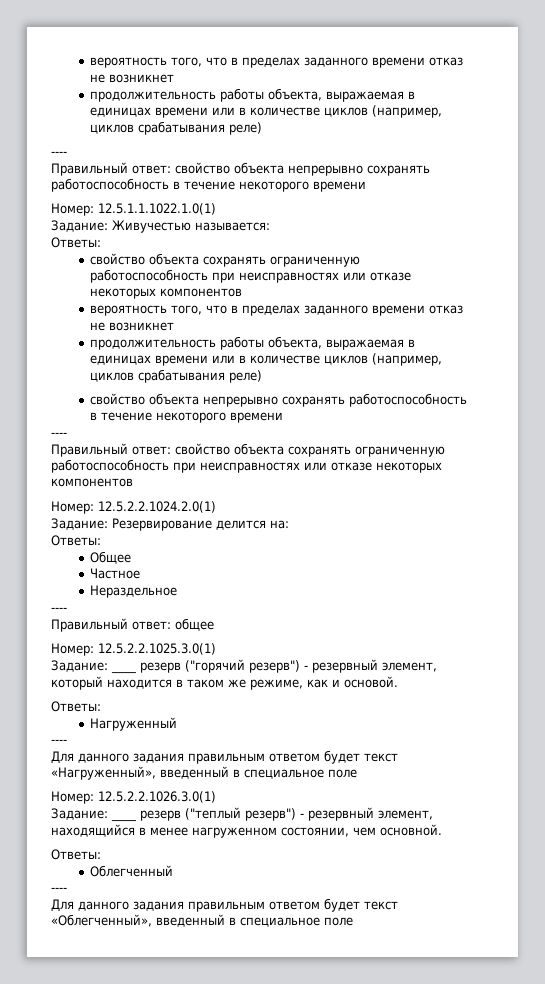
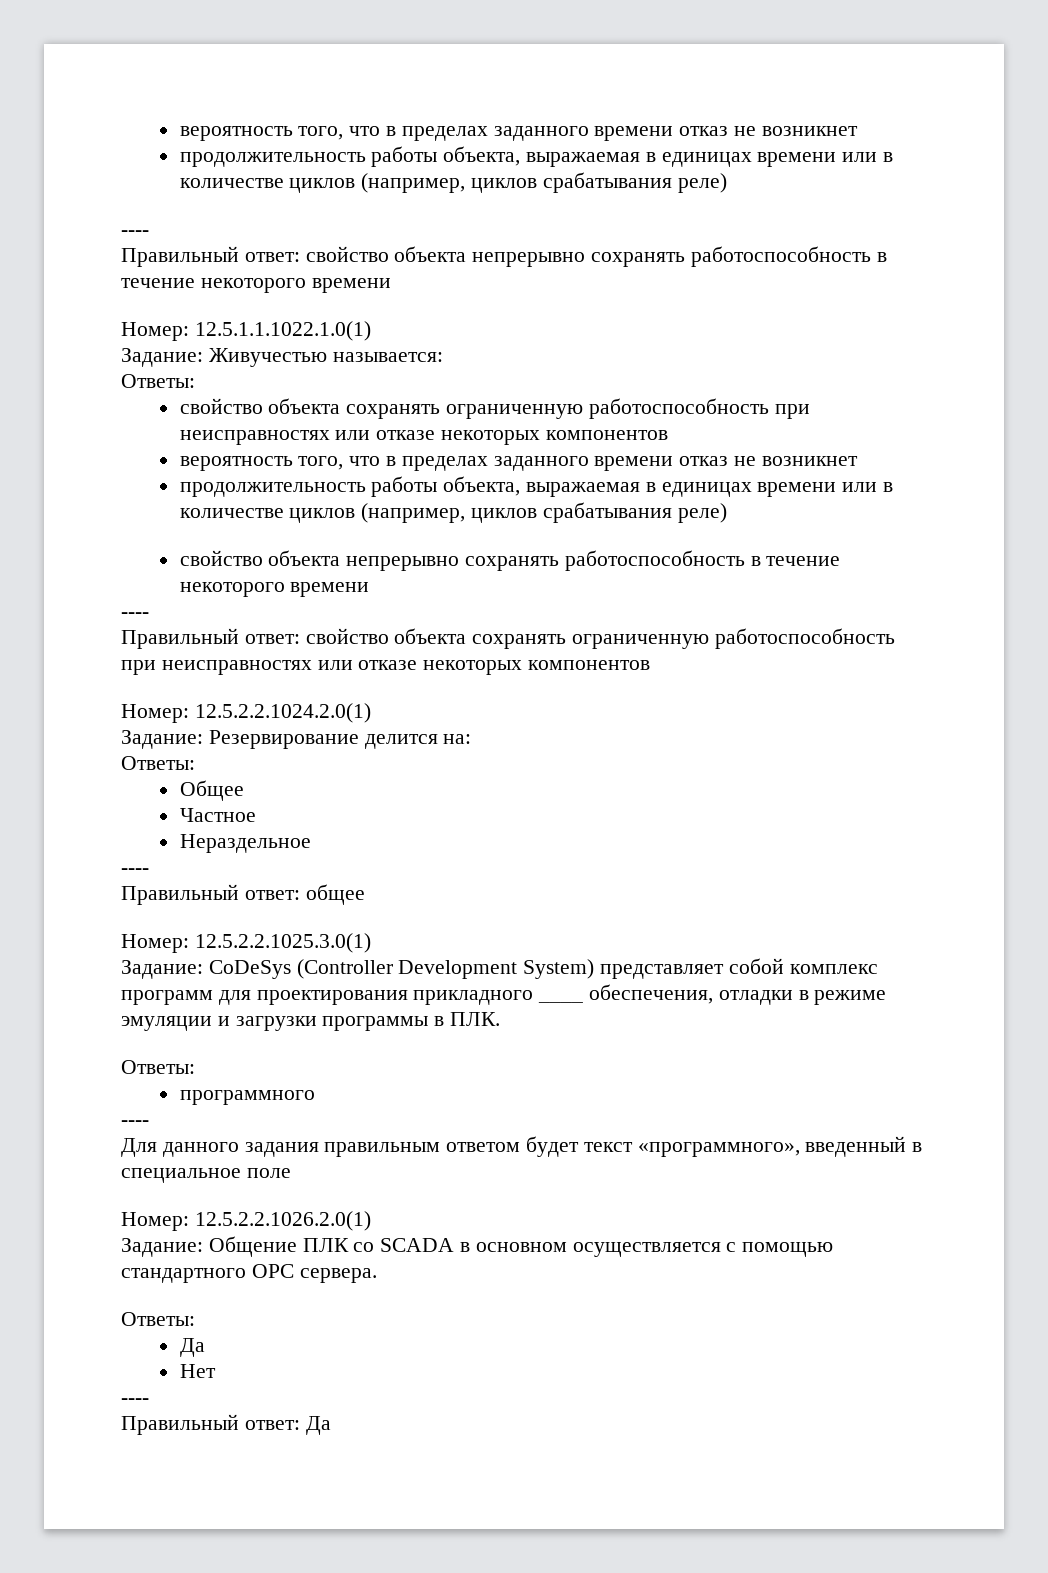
- Задание: ____ резерв ("горячий резерв") - резервный элемент, который находится в таком же режиме, как и основой.
+ Задание: CoDeSys (Controller Development System) представляет собой комплекс программ для проектирования прикладного ____ обеспечения, отладки в режиме эмуляции и загрузки программы в ПЛК.
  Ответы:
- Нагруженный
+ программного
  ----
- Для данного задания правильным ответом будет текст «Нагруженный», введенный в специальное поле
+ Для данного задания правильным ответом будет текст «программного», введенный в специальное поле
- Номер: 12.5.2.2.1026.3.0(1)
- Задание: ____ резерв ("теплый резерв") - резервный элемент, находящийся в менее нагруженном состоянии, чем основной.
+ Номер: 12.5.2.2.1026.2.0(1)
+ Задание: Общение ПЛК со SCADA в основном осуществляется с помощью стандартного ОРС сервера.
  Ответы:
- Облегченный
+ Да
+ Нет
  ----
- Для данного задания правильным ответом будет текст «Облегченный», введенный в специальное поле
+ Правильный ответ: Да

